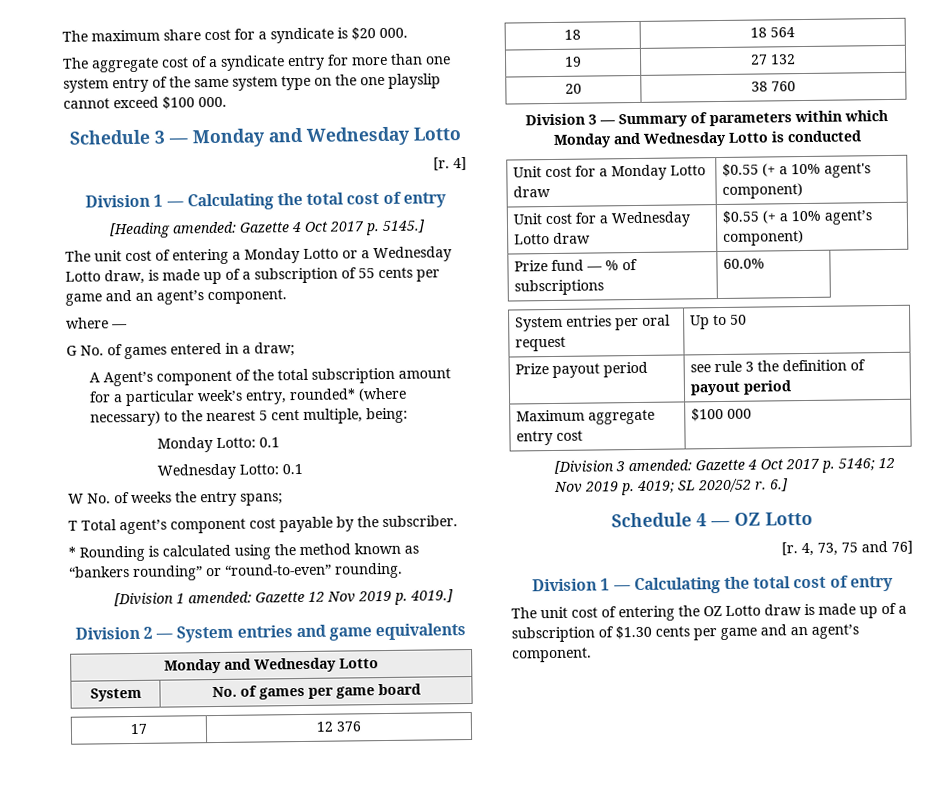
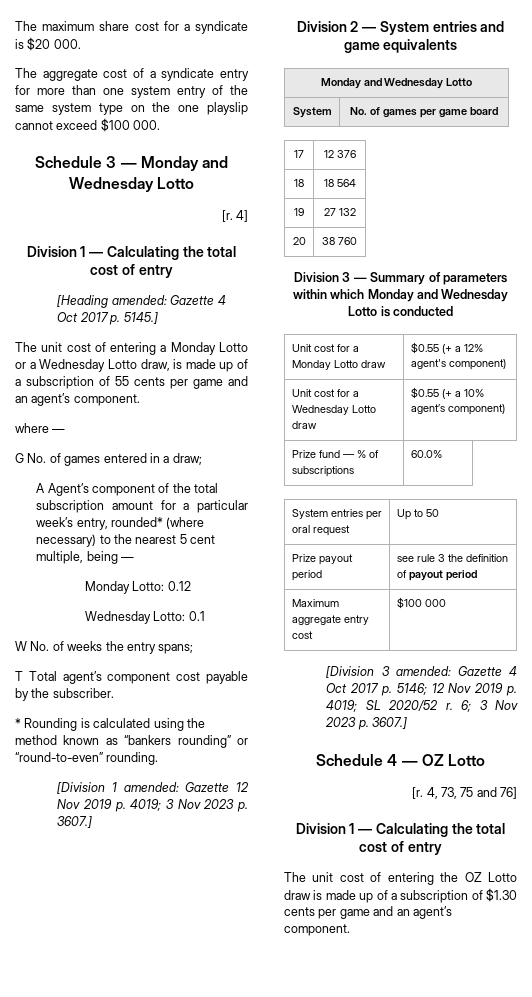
- A Agent’s component of the total subscription amount for a particular week’s entry, rounded* (where necessary) to the nearest 5 cent multiple, being:
+ A Agent’s component of the total subscription amount for a particular week’s entry, rounded* (where necessary) to the nearest 5 cent multiple, being —
- Monday Lotto: 0.1
+ Monday Lotto: 0.12
- [Division 1 amended: Gazette 12 Nov 2019 p. 4019.]
+ [Division 1 amended: Gazette 12 Nov 2019 p. 4019; 3 Nov 2023 p. 3607.]
- Unit cost for a Monday Lotto draw | $0.55 (+ a 10% agent's component)
+ Unit cost for a Monday Lotto draw | $0.55 (+ a 12% agent's component)
- 6.]
+ 6; 3 Nov 2023 p. 3607.]

